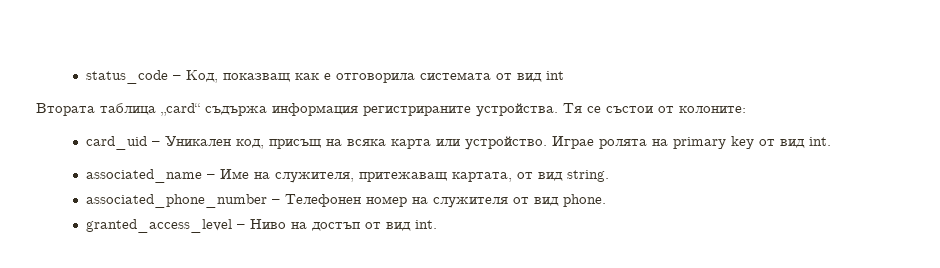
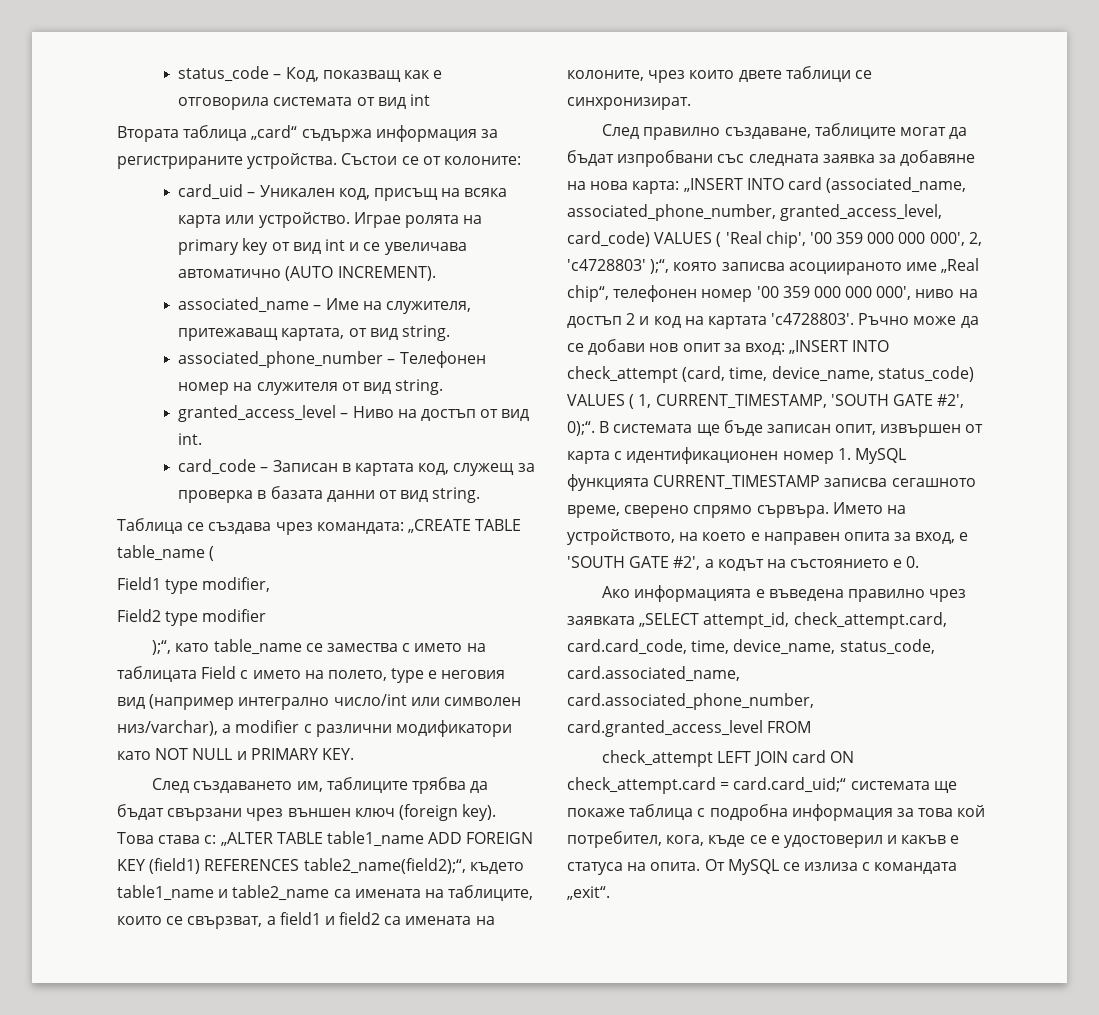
- Втората таблица „card“ съдържа информация регистрираните устройства.
+ Втората таблица „card“ съдържа информация за регистрираните устройства.
- Тя се състои от колоните:
+ Състои се от колоните:
- Играе ролята на primary key от вид int.
+ Играе ролята на primary key от вид int и се увеличава автоматично (AUTO INCREMENT).
- associated_phone_number – Телефонен номер на служителя от вид phone.
+ associated_phone_number – Телефонен номер на служителя от вид string.
+ card_code – Записан в картата код, служещ за проверка в базата данни от вид string.
+ Таблица се създава чрез командата: „CREATE TABLE table_name (
+ Field1 type modifier,
+ Field2 type modifier
+ );“, като table_name се замества с името на таблицата Field с името на полето, type е неговия вид (например интегрално число/int или символен низ/varchar), а modifier с различни модификатори като NOT NULL и PRIMARY KEY.
+ След създаването им, таблиците трябва да бъдат свързани чрез външен ключ (foreign key). Това става с: „ALTER TABLE table1_name ADD FOREIGN KEY (field1) REFERENCES table2_name(field2);“, където table1_name и table2_name са имената на таблиците, които се свързват, а field1 и field2 са имената на колоните, чрез които двете таблици се синхронизират.
+ След правилно създаване, таблиците могат да бъдат изпробвани със следната заявка за добавяне на нова карта: „INSERT INTO card (associated_name, associated_phone_number, granted_access_level, card_code) VALUES ( 'Real chip', '00 359 000 000 000', 2, 'c4728803' );“, която записва асоциираното име „Real chip“, телефонен номер '00 359 000 000 000', ниво на достъп 2 и код на картата 'c4728803'. Ръчно може да се добави нов опит за вход: „INSERT INTO check_attempt (card, time, device_name, status_code) VALUES ( 1, CURRENT_TIMESTAMP, 'SOUTH GATE #2', 0);“. В системата ще бъде записан опит, извършен от карта с идентификационен номер 1. MySQL функцията CURRENT_TIMESTAMP записва сегашното време, сверено спрямо сървъра. Името на устройството, на което е направен опита за вход, е 'SOUTH GATE #2', а кодът на състоянието е 0.
+ Ако информацията е въведена правилно чрез заявката „SELECT attempt_id, check_attempt.card, card.card_code, time, device_name, status_code, card.associated_name, card.associated_phone_number, card.granted_access_level FROM
+ check_attempt LEFT JOIN card ON check_attempt.card = card.card_uid;“ системата ще покаже таблица с подробна информация за това кой потребител, кога, къде се е удостоверил и какъв е статуса на опита. От MySQL се излиза с командата „exit“.

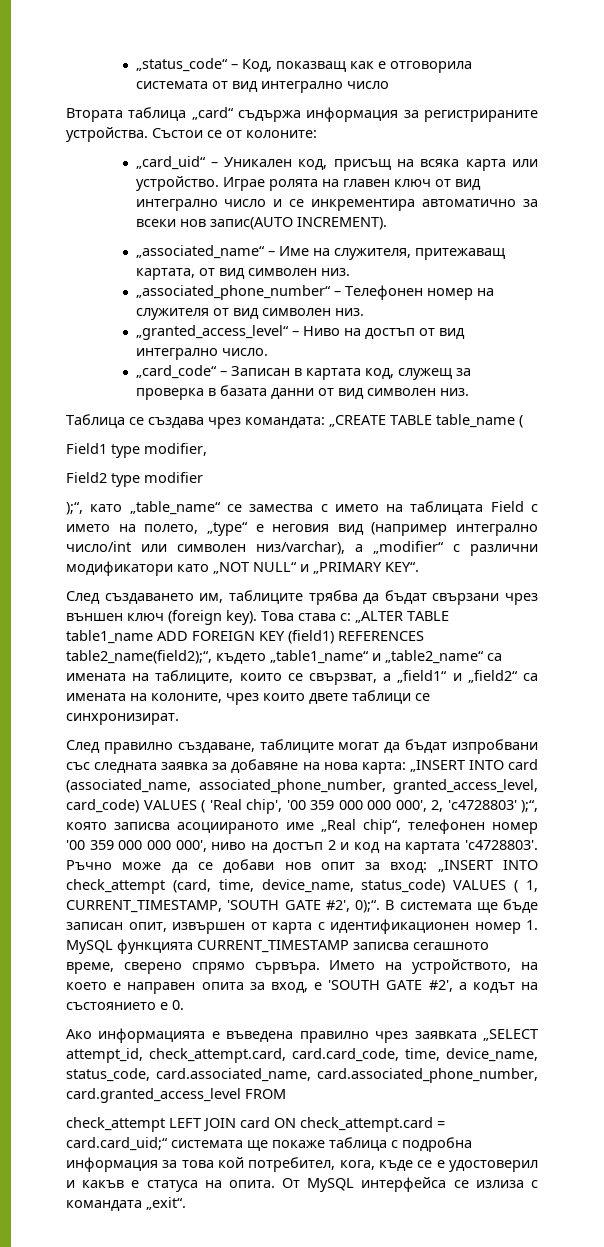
- status_code – Код, показващ как е отговорила системата от вид int
+ „status_code“ – Код, показващ как е отговорила системата от вид интегрално число
- card_uid – Уникален код, присъщ на всяка карта или устройство.
+ „card_uid“ – Уникален код, присъщ на всяка карта или устройство.
- Играе ролята на primary key от вид int и се увеличава автоматично (AUTO INCREMENT).
+ Играе ролята на главен ключ от вид интегрално число и се инкрементира автоматично за всеки нов запис(AUTO INCREMENT).
- associated_name – Име на служителя, притежаващ картата, от вид string.
- associated_phone_number – Телефонен номер на служителя от вид string.
- granted_access_level – Ниво на достъп от вид int.
- card_code – Записан в картата код, служещ за проверка в базата данни от вид string.
+ „associated_name“ – Име на служителя, притежаващ картата, от вид символен низ.
+ „associated_phone_number“ – Телефонен номер на служителя от вид символен низ.
+ „granted_access_level“ – Ниво на достъп от вид интегрално число.
+ „card_code“ – Записан в картата код, служещ за проверка в базата данни от вид символен низ.
- );“, като table_name се замества с името на таблицата Field с името на полето, type е неговия вид (например интегрално число/int или символен низ/varchar), а modifier с различни модификатори като NOT NULL и PRIMARY KEY.
+ );“, като „table_name“ се замества с името на таблицата Field с името на полето, „type“ е неговия вид (например интегрално число/int или символен низ/varchar), а „modifier“ с различни модификатори като „NOT NULL“ и „PRIMARY KEY“.
- Това става с: „ALTER TABLE table1_name ADD FOREIGN KEY (field1) REFERENCES table2_name(field2);“, където table1_name и table2_name са имената на таблиците, които се свързват, а field1 и field2 са имената на колоните, чрез които двете таблици се синхронизират.
+ Това става с: „ALTER TABLE table1_name ADD FOREIGN KEY (field1) REFERENCES table2_name(field2);“, където „table1_name“ и „table2_name“ са имената на таблиците, които се свързват, а „field1“ и „field2“ са имената на колоните, чрез които двете таблици се синхронизират.
- От MySQL се излиза с командата „exit“.
+ От MySQL интерфейса се излиза с командата „exit“.

